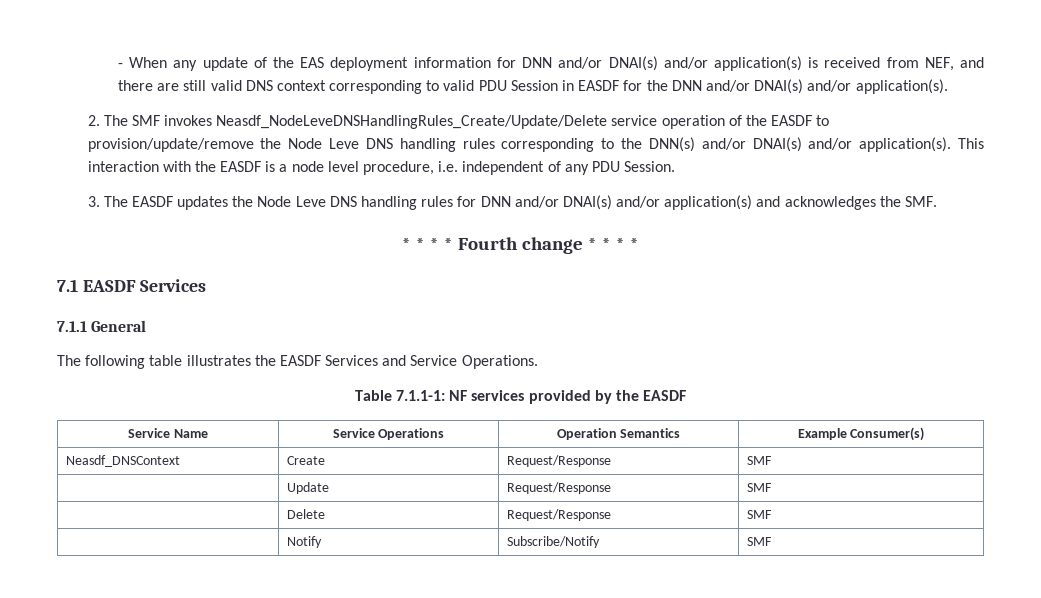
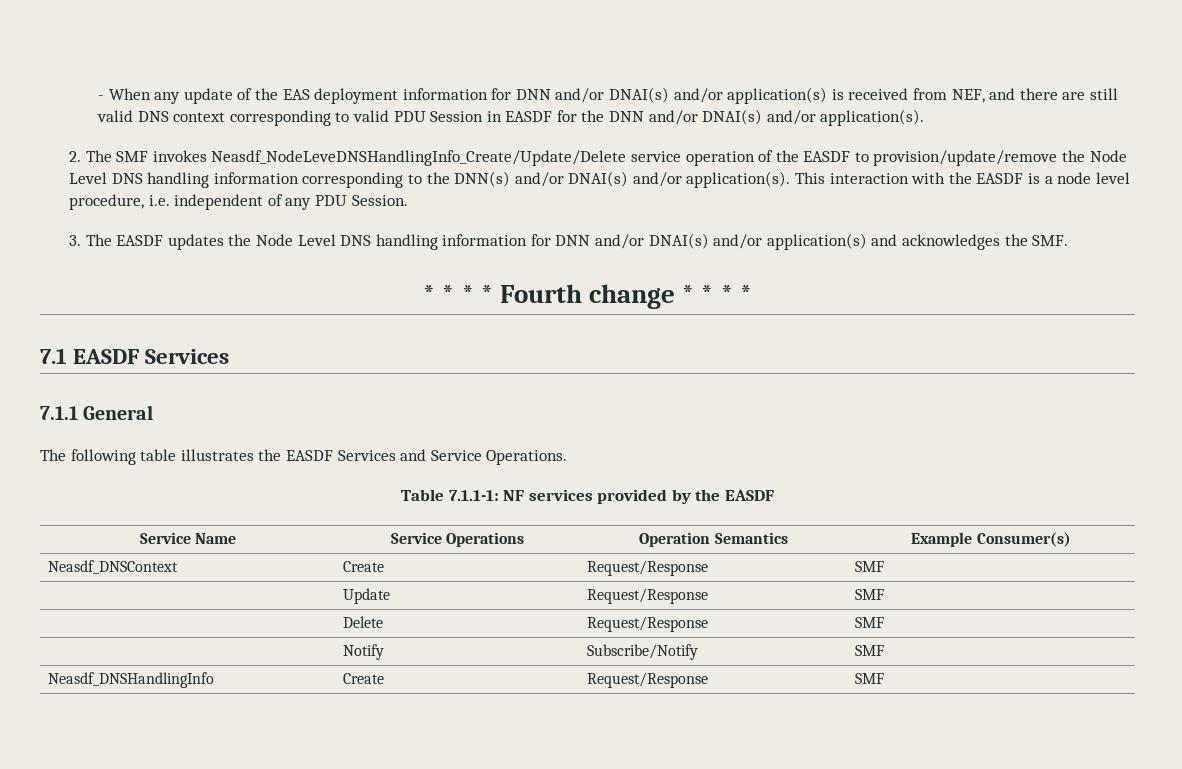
- 2. The SMF invokes Neasdf_NodeLeveDNSHandlingRules_Create/Update/Delete service operation of the EASDF to provision/update/remove the Node Leve DNS handling rules corresponding to the DNN(s) and/or DNAI(s) and/or application(s).
+ 2. The SMF invokes Neasdf_NodeLeveDNSHandlingInfo_Create/Update/Delete service operation of the EASDF to provision/update/remove the Node Level DNS handling information corresponding to the DNN(s) and/or DNAI(s) and/or application(s).
- 3. The EASDF updates the Node Leve DNS handling rules for DNN and/or DNAI(s) and/or application(s) and acknowledges the SMF.
+ 3. The EASDF updates the Node Level DNS handling information for DNN and/or DNAI(s) and/or application(s) and acknowledges the SMF.
+ Neasdf_DNSHandlingInfo | Create | Request/Response | SMF

